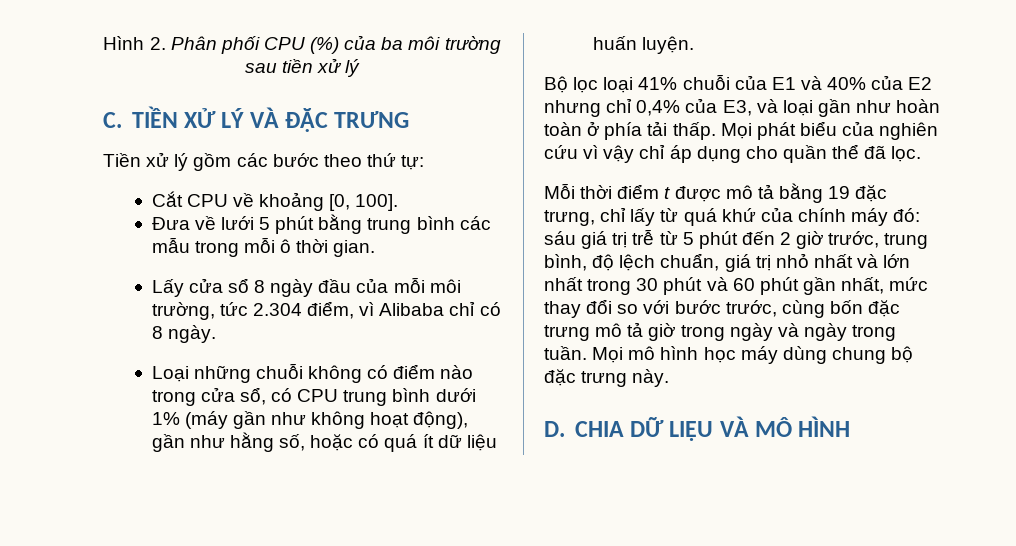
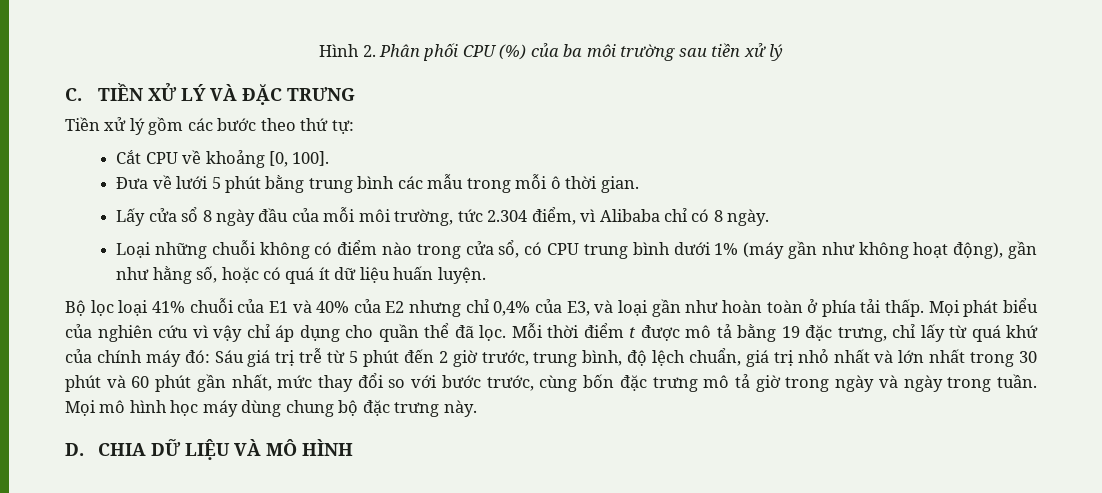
- Mọi phát biểu của nghiên cứu vì vậy chỉ áp dụng cho quần thể đã lọc.
- Mỗi thời điểm t được mô tả bằng 19 đặc trưng, chỉ lấy từ quá khứ của chính máy đó:
+ Mọi phát biểu của nghiên cứu vì vậy chỉ áp dụng cho quần thể đã lọc. Mỗi thời điểm t được mô tả bằng 19 đặc trưng, chỉ lấy từ quá khứ của chính máy đó:
- sáu giá trị trễ từ 5 phút đến 2 giờ trước, trung bình, độ lệch chuẩn, giá trị nhỏ nhất và lớn nhất trong 30 phút và 60 phút gần nhất, mức thay đổi so với bước trước, cùng bốn đặc trưng mô tả giờ trong ngày và ngày trong tuần.
+ Sáu giá trị trễ từ 5 phút đến 2 giờ trước, trung bình, độ lệch chuẩn, giá trị nhỏ nhất và lớn nhất trong 30 phút và 60 phút gần nhất, mức thay đổi so với bước trước, cùng bốn đặc trưng mô tả giờ trong ngày và ngày trong tuần.

